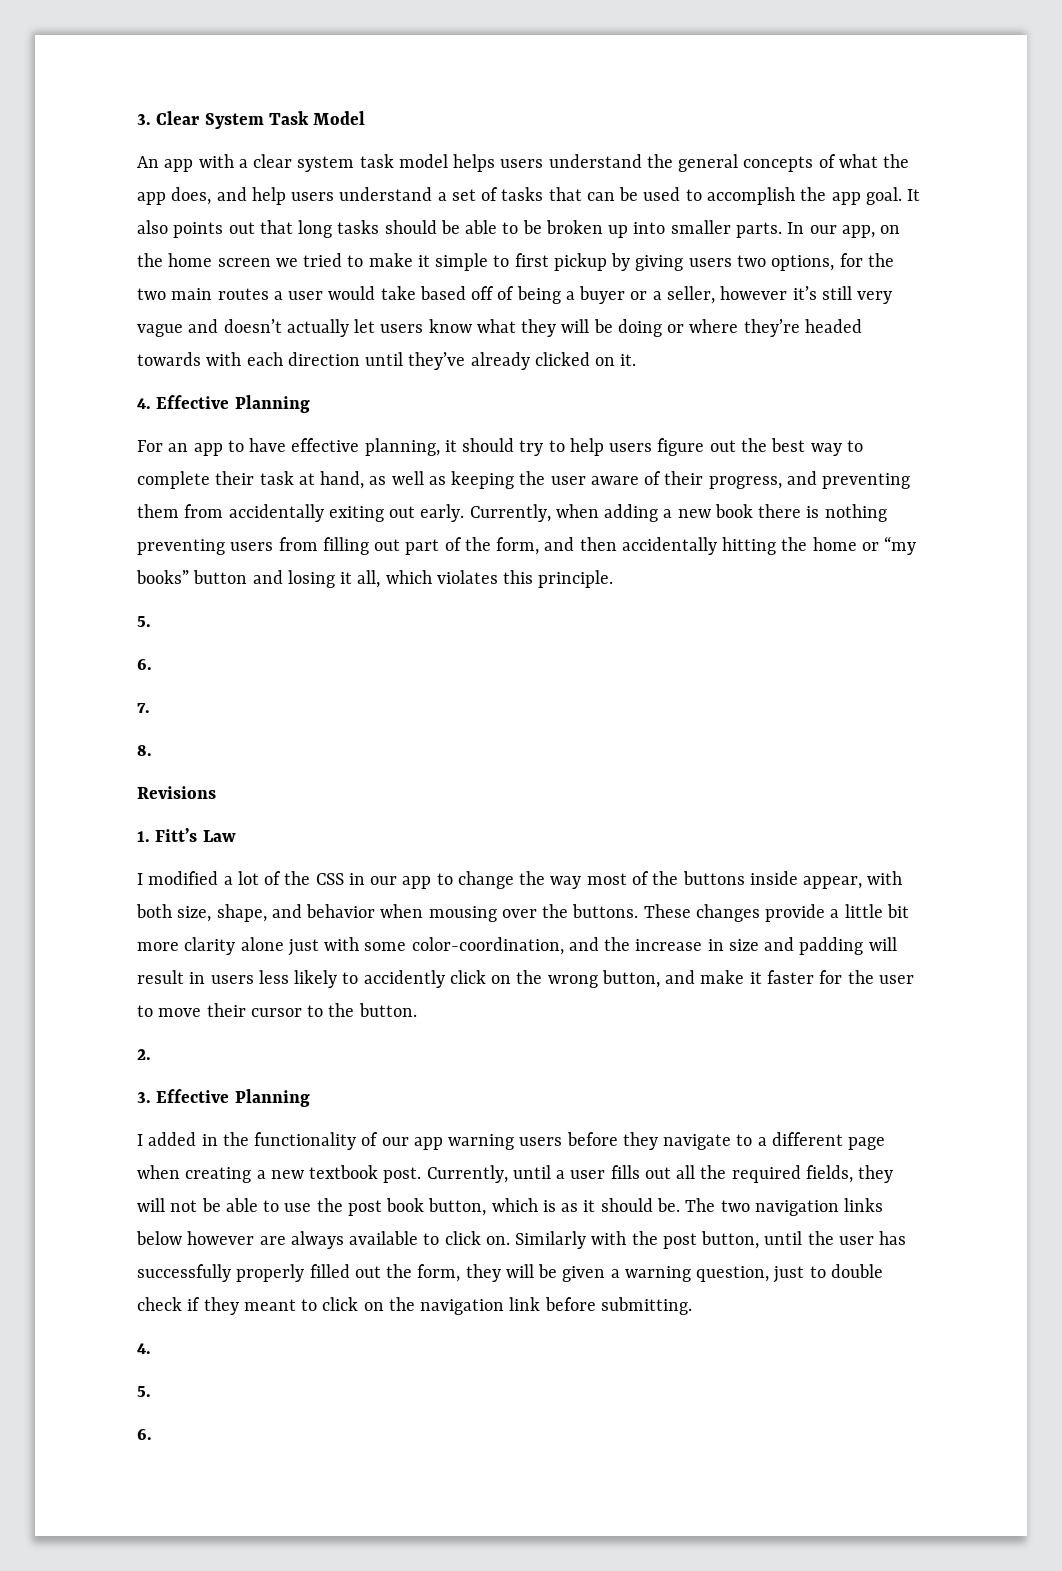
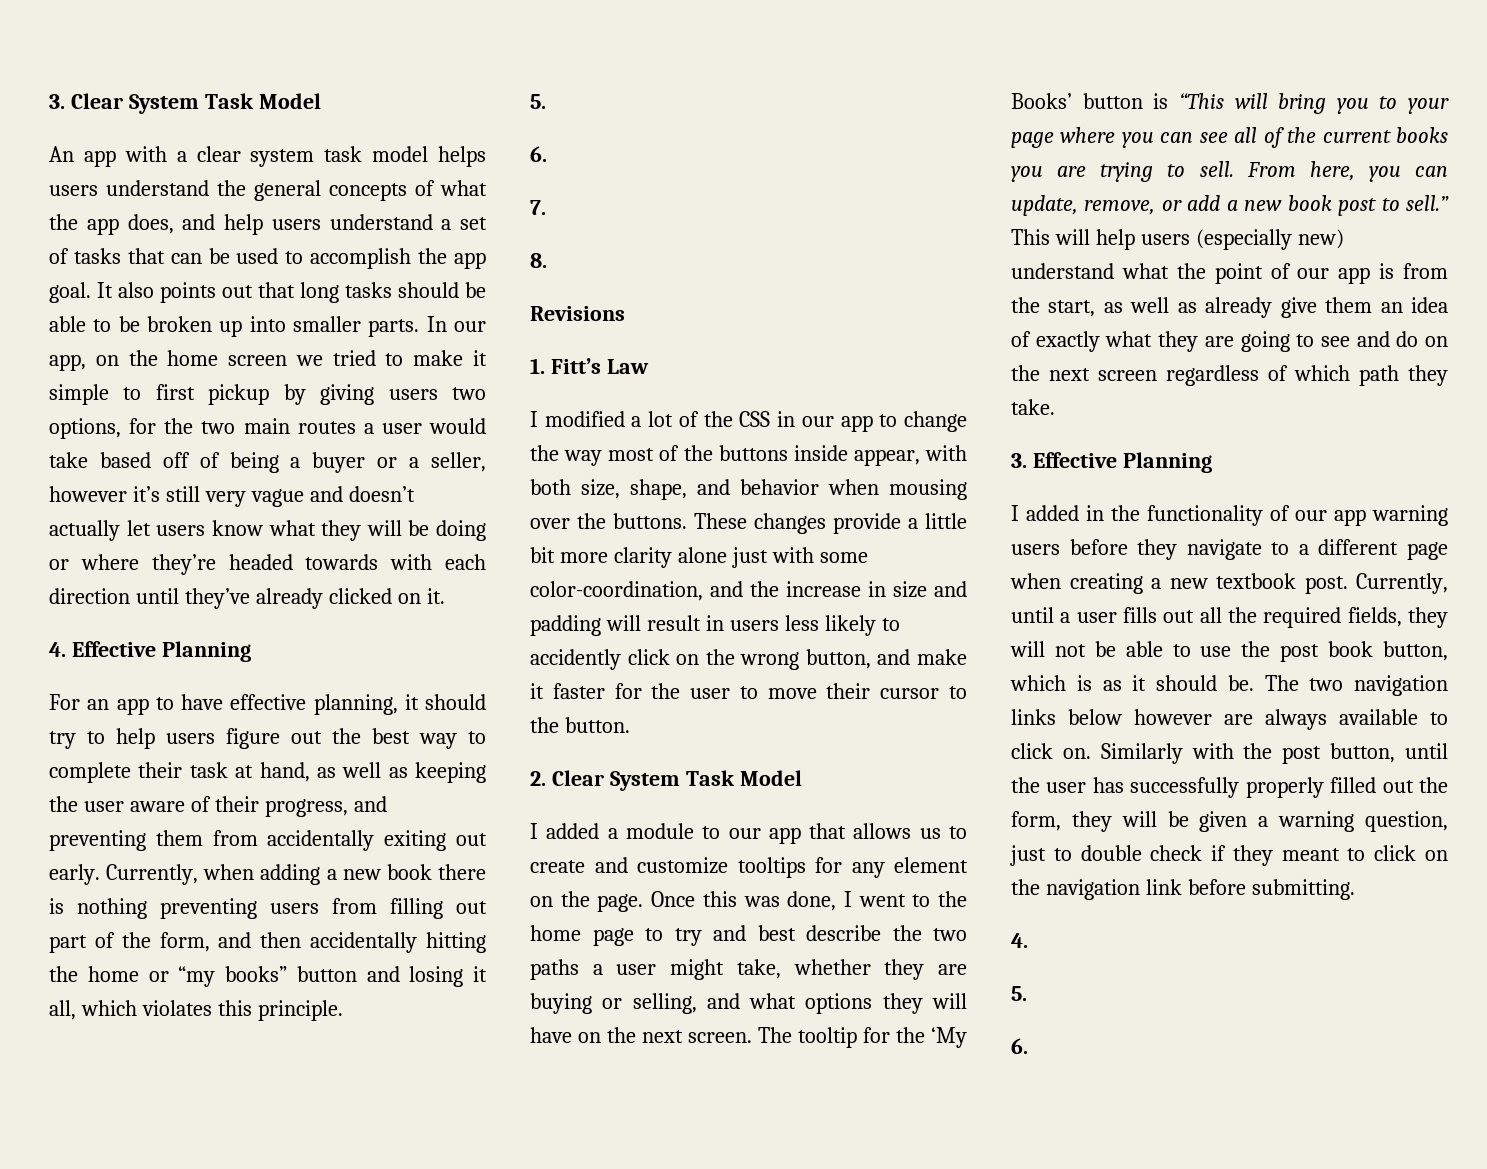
- 2.
+ 2. Clear System Task Model
+ I added a module to our app that allows us to create and customize tooltips for any element on the page. Once this was done, I went to the home page to try and best describe the two paths a user might take, whether they are buying or selling, and what options they will have on the next screen. The tooltip for the ‘My Books’ button is “This will bring you to your page where you can see all of the current books you are trying to sell. From here, you can update, remove, or add a new book post to sell.” This will help users (especially new) understand what the point of our app is from the start, as well as already give them an idea of exactly what they are going to see and do on the next screen regardless of which path they take.

